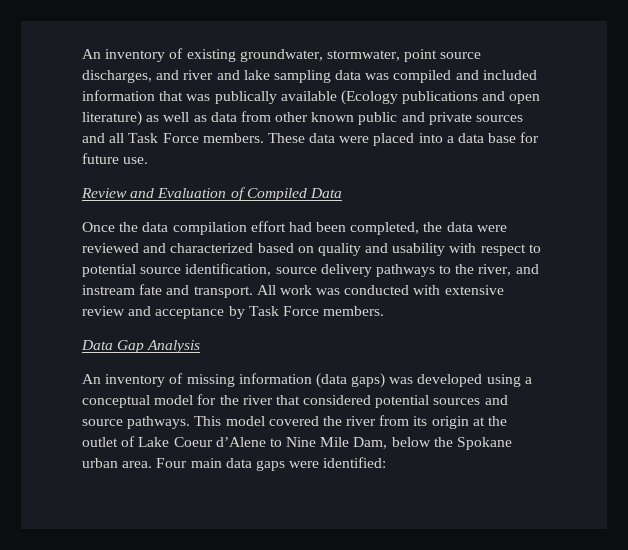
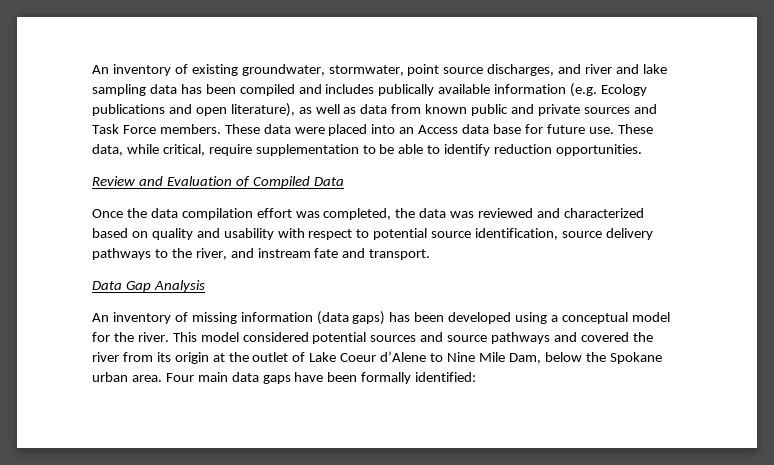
- An inventory of existing groundwater, stormwater, point source discharges, and river and lake sampling data was compiled and included information that was publically available (Ecology publications and open literature) as well as data from other known public and private sources and all Task Force members.
+ An inventory of existing groundwater, stormwater, point source discharges, and river and lake sampling data has been compiled and includes publically available information (e.g. Ecology publications and open literature), as well as data from known public and private sources and Task Force members.
- These data were placed into a data base for future use.
+ These data were placed into an Access data base for future use. These data, while critical, require supplementation to be able to identify reduction opportunities.
- Once the data compilation effort had been completed, the data were reviewed and characterized based on quality and usability with respect to potential source identification, source delivery pathways to the river, and instream fate and transport. All work was conducted with extensive review and acceptance by Task Force members.
+ Once the data compilation effort was completed, the data was reviewed and characterized based on quality and usability with respect to potential source identification, source delivery pathways to the river, and instream fate and transport.
- An inventory of missing information (data gaps) was developed using a conceptual model for the river that considered potential sources and source pathways. This model covered the river from its origin at the outlet of Lake Coeur d’Alene to Nine Mile Dam, below the Spokane urban area.
+ An inventory of missing information (data gaps) has been developed using a conceptual model for the river. This model considered potential sources and source pathways and covered the river from its origin at the outlet of Lake Coeur d’Alene to Nine Mile Dam, below the Spokane urban area.
- Four main data gaps were identified:
+ Four main data gaps have been formally identified:

